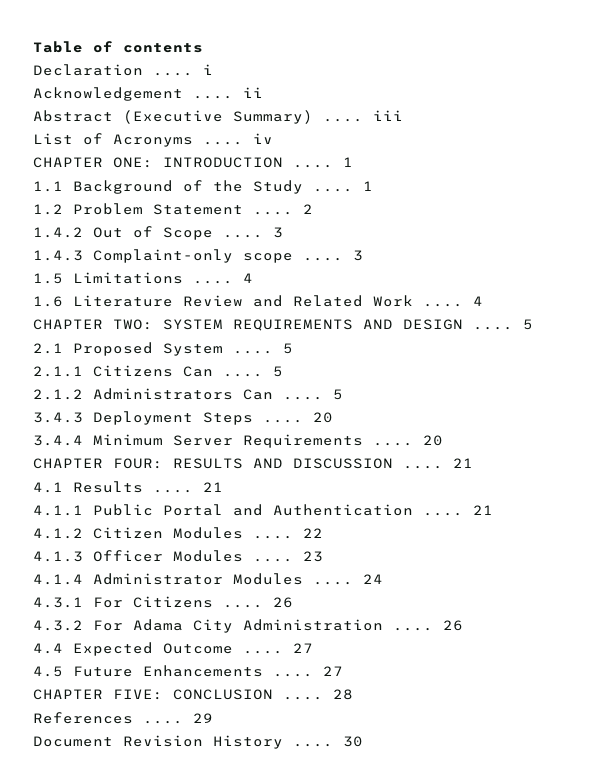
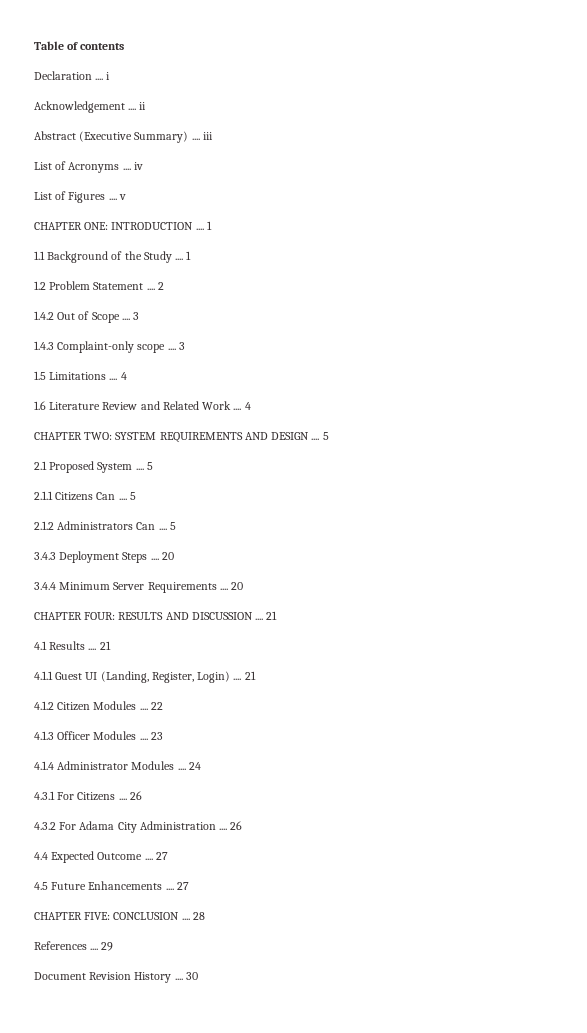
+ List of Figures .... v
- 4.1.1 Public Portal and Authentication ....
+ 4.1.1 Guest UI (Landing, Register, Login) ....

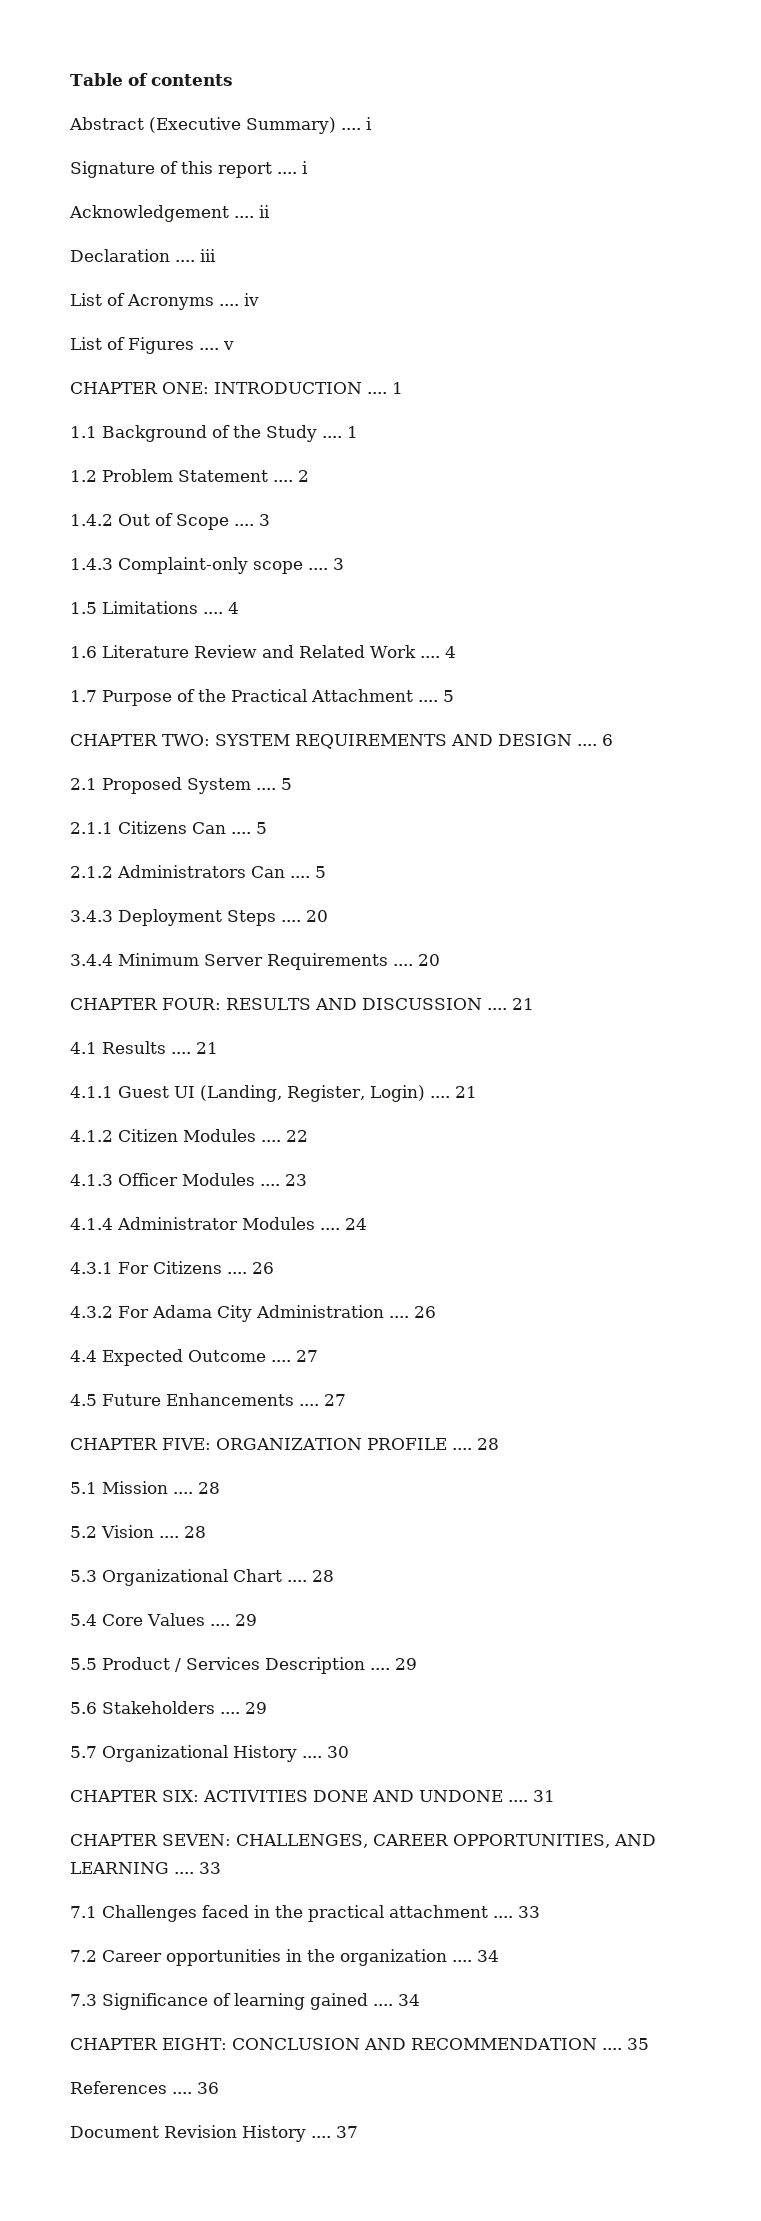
- Declaration .... i
+ Abstract (Executive Summary) .... i
+ Signature of this report .... i
- Abstract (Executive Summary) .... iii
+ Declaration .... iii
+ 1.7 Purpose of the Practical Attachment .... 5
- CHAPTER TWO: SYSTEM REQUIREMENTS AND DESIGN .... 5
+ CHAPTER TWO: SYSTEM REQUIREMENTS AND DESIGN .... 6
- CHAPTER FIVE: CONCLUSION .... 28
+ CHAPTER FIVE: ORGANIZATION PROFILE .... 28
+ 5.1 Mission .... 28
+ 5.2 Vision .... 28
+ 5.3 Organizational Chart .... 28
+ 5.4 Core Values .... 29
+ 5.5 Product / Services Description .... 29
+ 5.6 Stakeholders .... 29
+ 5.7 Organizational History .... 30
+ CHAPTER SIX: ACTIVITIES DONE AND UNDONE .... 31
+ CHAPTER SEVEN: CHALLENGES, CAREER OPPORTUNITIES, AND LEARNING .... 33
+ 7.1 Challenges faced in the practical attachment .... 33
+ 7.2 Career opportunities in the organization .... 34
+ 7.3 Significance of learning gained .... 34
+ CHAPTER EIGHT: CONCLUSION AND RECOMMENDATION .... 35
- 29
+ 36
- 30
+ 37

